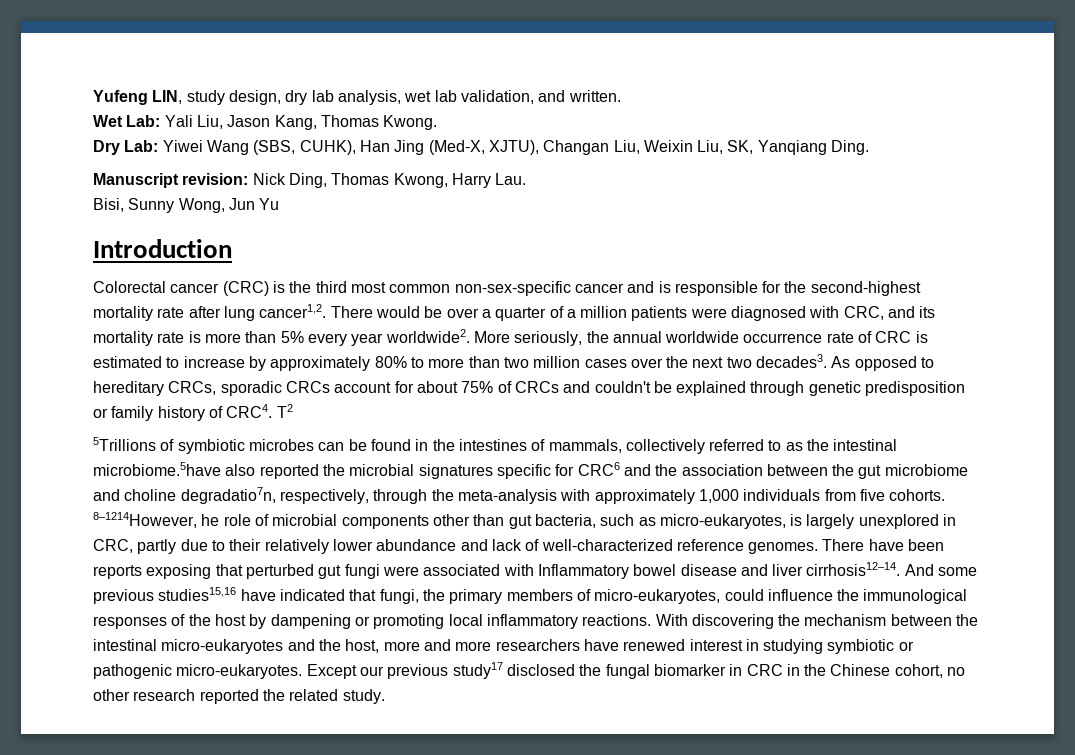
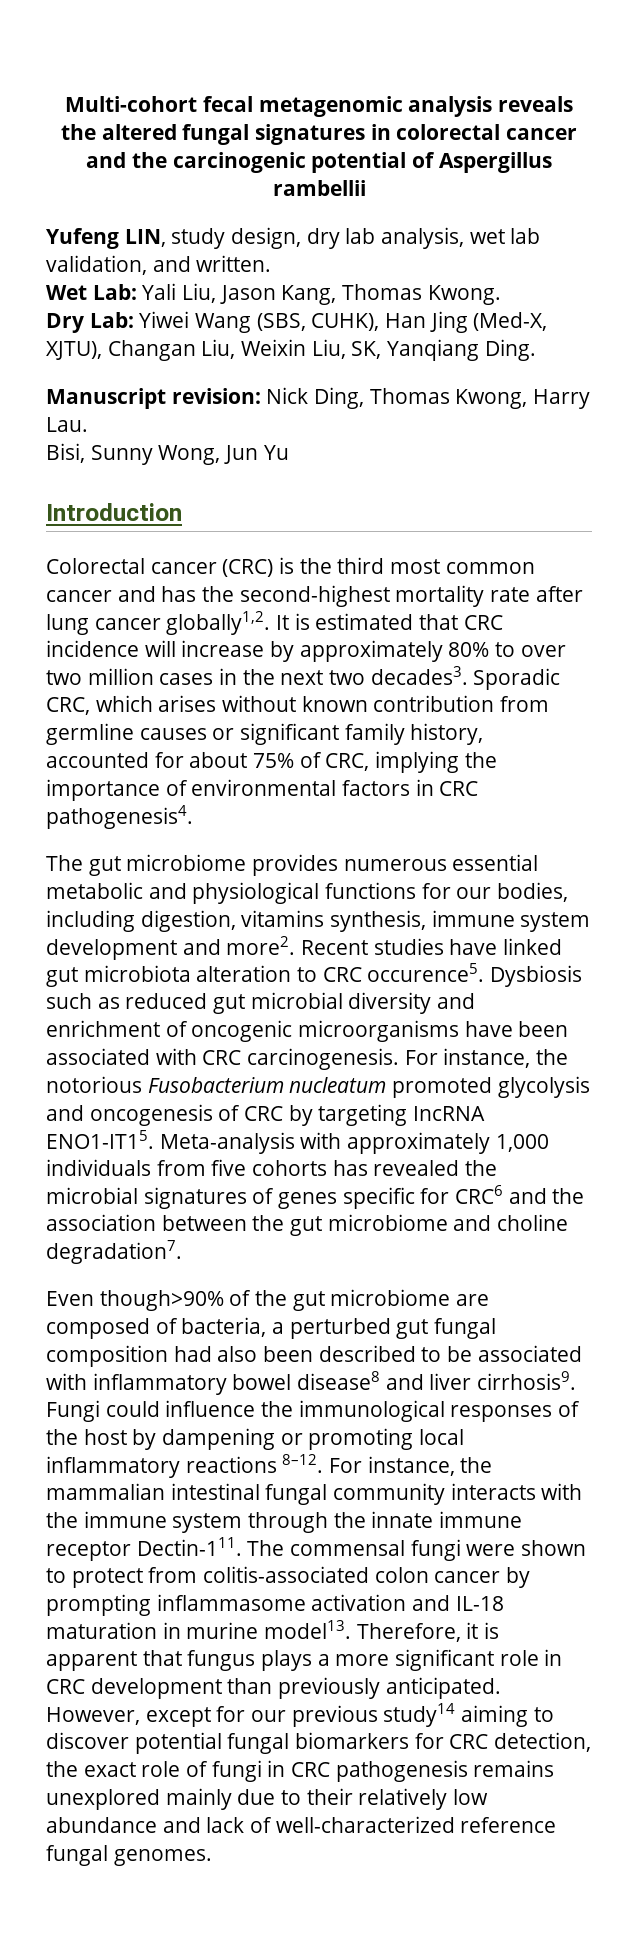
+ Multi-cohort fecal metagenomic analysis reveals the altered fungal signatures in colorectal cancer and the carcinogenic potential of Aspergillus rambellii
- Colorectal cancer (CRC) is the third most common non-sex-specific cancer and is responsible for the second-highest mortality rate after lung cancer1,2. There would be over a quarter of a million patients were diagnosed with CRC, and its mortality rate is more than 5% every year worldwide2. More seriously, the annual worldwide occurrence rate of CRC is estimated to increase by approximately 80% to more than two million cases over the next two decades3.
+ Colorectal cancer (CRC) is the third most common cancer and has the second-highest mortality rate after lung cancer globally1,2. It is estimated that CRC incidence will increase by approximately 80% to over two million cases in the next two decades3.
- As opposed to hereditary CRCs, sporadic CRCs account for about 75% of CRCs and couldn't be explained through genetic predisposition or family history of CRC4. T2
- 5Trillions of symbiotic microbes can be found in the intestines of mammals, collectively referred to as the intestinal microbiome.5have also reported the microbial signatures specific for CRC6 and the association between the gut microbiome and choline degradatio7n, respectively, through the meta-analysis with approximately 1,000 individuals from five cohorts. 8–1214However, he role of microbial components other than gut bacteria, such as micro-eukaryotes, is largely unexplored in CRC, partly due to their relatively lower abundance and lack of well-characterized reference genomes. There have been reports exposing that perturbed gut fungi were associated with Inflammatory bowel disease and liver cirrhosis12–14. And some previous studies15,16 have indicated that fungi, the primary members of micro-eukaryotes, could influence the immunological responses of the host by dampening or promoting local inflammatory reactions. With discovering the mechanism between the intestinal micro-eukaryotes and the host, more and more researchers have renewed interest in studying symbiotic or pathogenic micro-eukaryotes. Except our previous study17 disclosed the fungal biomarker in CRC in the Chinese cohort, no other research reported the related study.
+ Sporadic CRC, which arises without known contribution from germline causes or significant family history, accounted for about 75% of CRC, implying the importance of environmental factors in CRC pathogenesis4.
+ The gut microbiome provides numerous essential metabolic and physiological functions for our bodies, including digestion, vitamins synthesis, immune system development and more2. Recent studies have linked gut microbiota alteration to CRC occurence5. Dysbiosis such as reduced gut microbial diversity and enrichment of oncogenic microorganisms have been associated with CRC carcinogenesis. For instance, the notorious Fusobacterium nucleatum promoted glycolysis and oncogenesis of CRC by targeting IncRNA ENO1-IT15. Meta-analysis with approximately 1,000 individuals from five cohorts has revealed the microbial signatures of genes specific for CRC6 and the association between the gut microbiome and choline degradation7.
+ Even though>90% of the gut microbiome are composed of bacteria, a perturbed gut fungal composition had also been described to be associated with inflammatory bowel disease8 and liver cirrhosis9. Fungi could influence the immunological responses of the host by dampening or promoting local inflammatory reactions 8–12. For instance, the mammalian intestinal fungal community interacts with the immune system through the innate immune receptor Dectin-111. The commensal fungi were shown to protect from colitis-associated colon cancer by prompting inflammasome activation and IL-18 maturation in murine model13. Therefore, it is apparent that fungus plays a more significant role in CRC development than previously anticipated. However, except for our previous study14 aiming to discover potential fungal biomarkers for CRC detection, the exact role of fungi in CRC pathogenesis remains unexplored mainly due to their relatively low abundance and lack of well-characterized reference fungal genomes.

